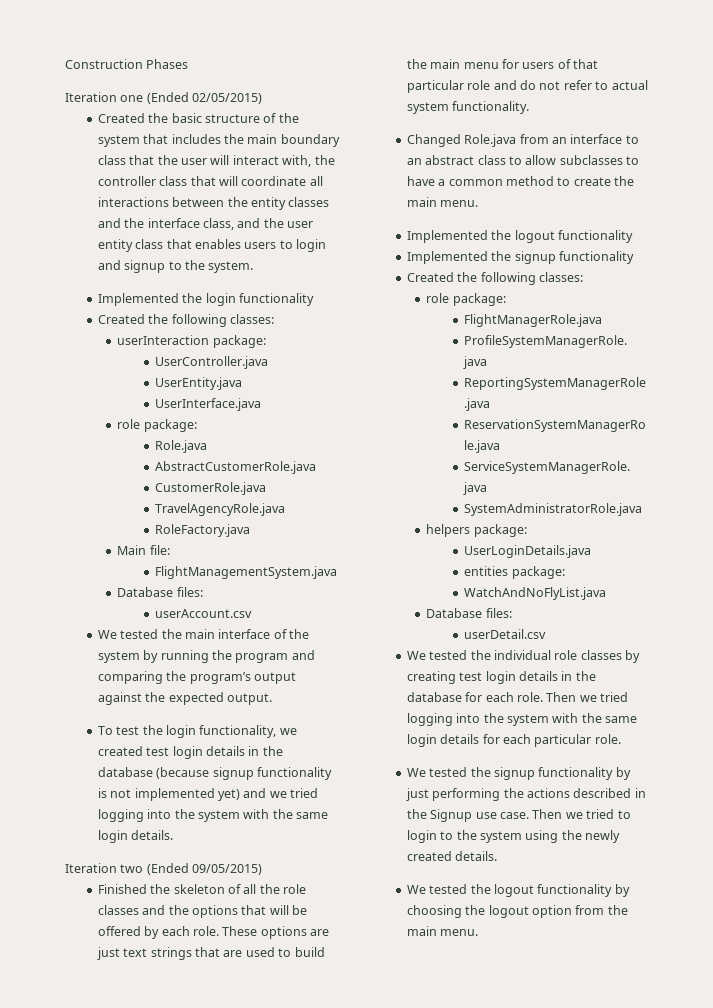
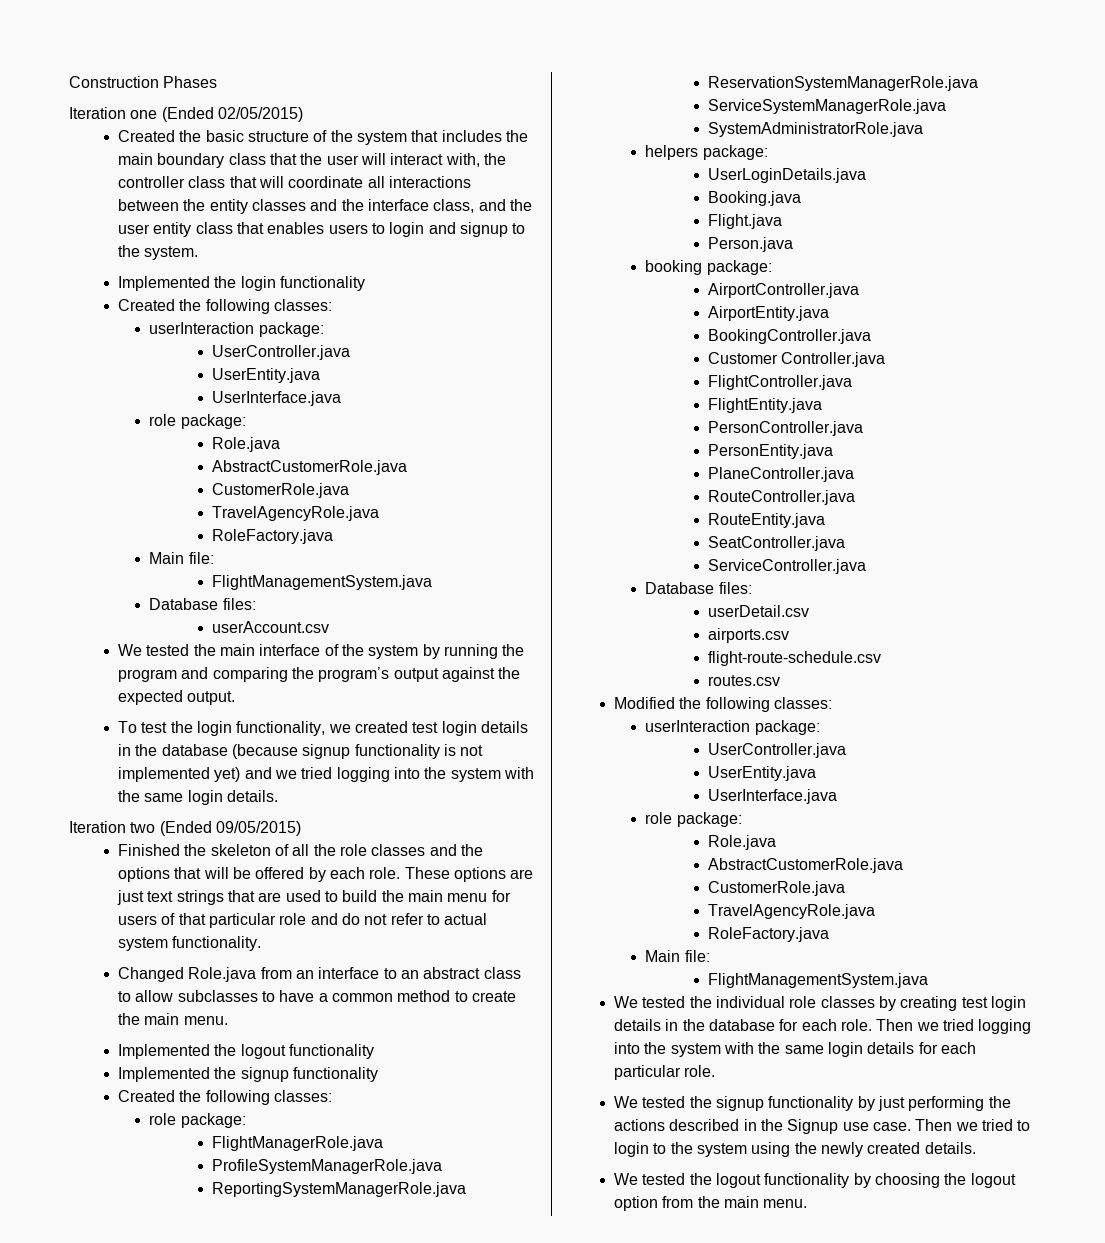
- entities package:
- WatchAndNoFlyList.java
+ Booking.java
+ Flight.java
+ Person.java
+ booking package:
+ AirportController.java
+ AirportEntity.java
+ BookingController.java
+ Customer Controller.java
+ FlightController.java
+ FlightEntity.java
+ PersonController.java
+ PersonEntity.java
+ PlaneController.java
+ RouteController.java
+ RouteEntity.java
+ SeatController.java
+ ServiceController.java
  Database files:
  userDetail.csv
+ airports.csv
+ flight-route-schedule.csv
+ routes.csv
+ Modified the following classes:
+ userInteraction package:
+ UserController.java
+ UserEntity.java
+ UserInterface.java
+ role package:
+ Role.java
+ AbstractCustomerRole.java
+ CustomerRole.java
+ TravelAgencyRole.java
+ RoleFactory.java
+ Main file:
+ FlightManagementSystem.java

